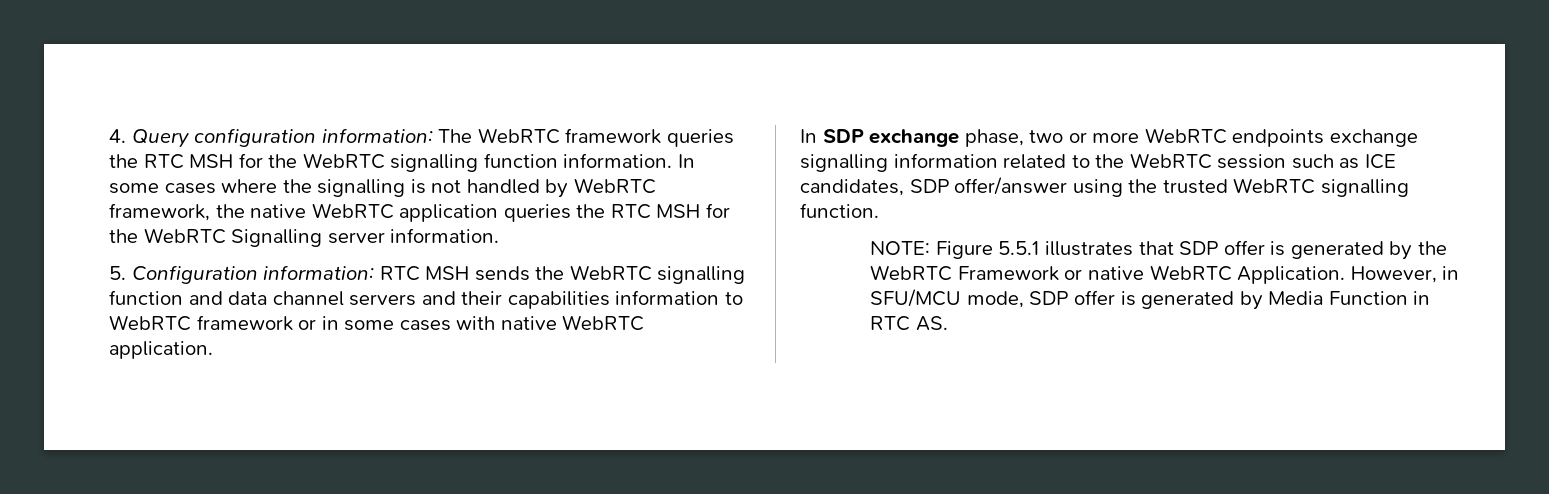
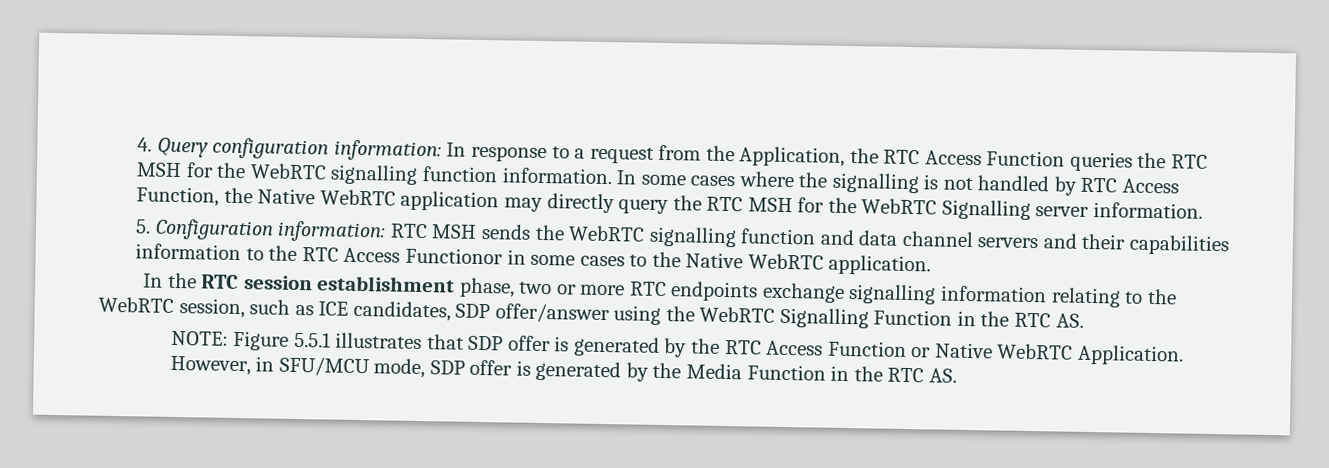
- 4. Query configuration information: The WebRTC framework queries the RTC MSH for the WebRTC signalling function information.
+ 4. Query configuration information: In response to a request from the Application, the RTC Access Function queries the RTC MSH for the WebRTC signalling function information.
- In some cases where the signalling is not handled by WebRTC framework, the native WebRTC application queries the RTC MSH for the WebRTC Signalling server information.
+ In some cases where the signalling is not handled by RTC Access Function, the Native WebRTC application may directly query the RTC MSH for the WebRTC Signalling server information.
- 5. Configuration information: RTC MSH sends the WebRTC signalling function and data channel servers and their capabilities information to WebRTC framework or in some cases with native WebRTC application.
+ 5. Configuration information: RTC MSH sends the WebRTC signalling function and data channel servers and their capabilities information to the RTC Access Functionor in some cases to the Native WebRTC application.
- In SDP exchange phase, two or more WebRTC endpoints exchange signalling information related to the WebRTC session such as ICE candidates, SDP offer/answer using the trusted WebRTC signalling function.
+ In the RTC session establishment phase, two or more RTC endpoints exchange signalling information relating to the WebRTC session, such as ICE candidates, SDP offer/answer using the WebRTC Signalling Function in the RTC AS.
- NOTE: Figure 5.5.1 illustrates that SDP offer is generated by the WebRTC Framework or native WebRTC Application.
+ NOTE: Figure 5.5.1 illustrates that SDP offer is generated by the RTC Access Function or Native WebRTC Application.
- However, in SFU/MCU mode, SDP offer is generated by Media Function in RTC AS.
+ However, in SFU/MCU mode, SDP offer is generated by the Media Function in the RTC AS.

